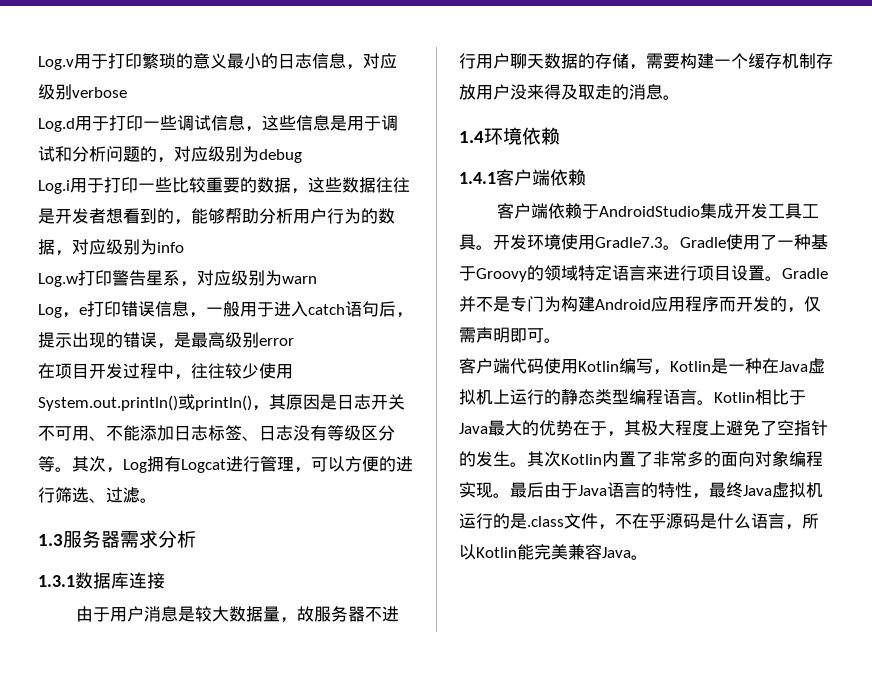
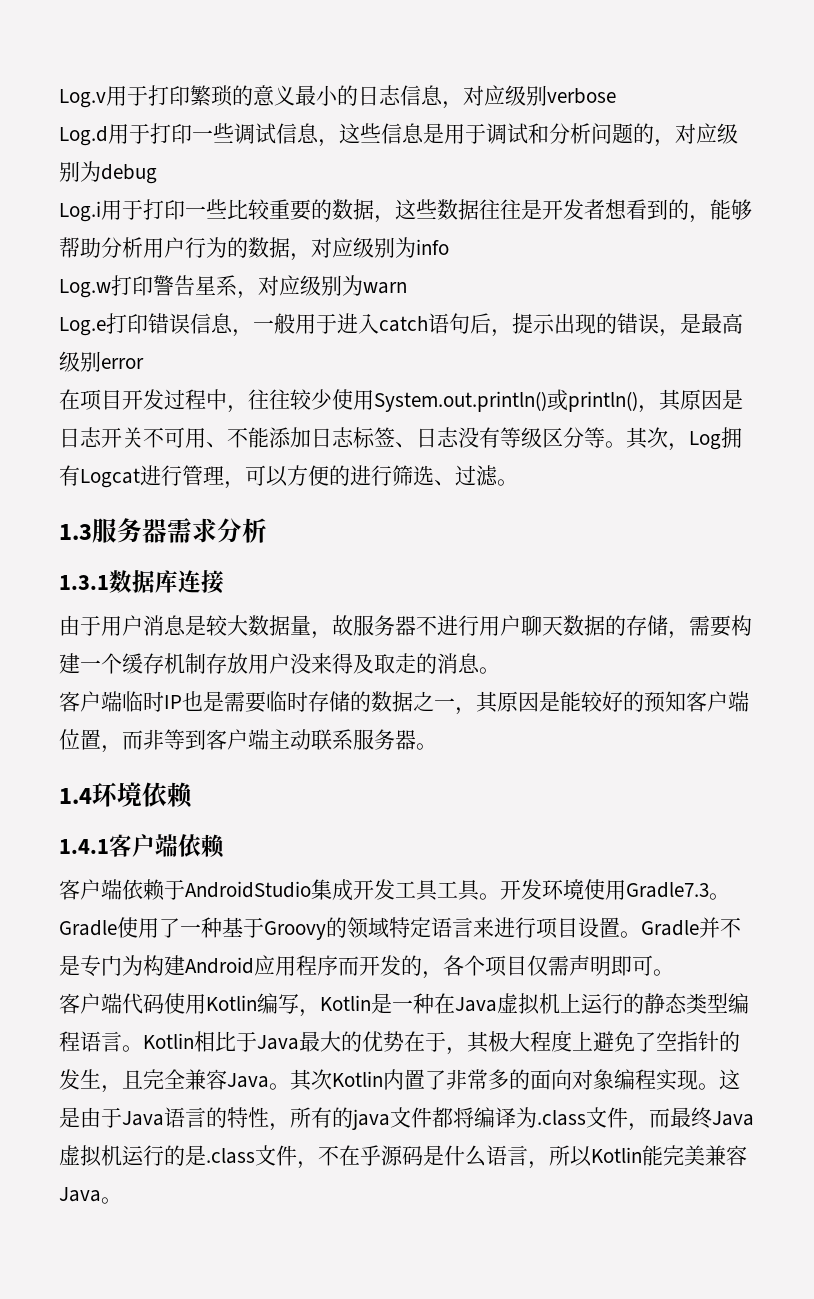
- Log，e打印错误信息，一般用于进入catch语句后，提示出现的错误，是最高级别error
+ Log.e打印错误信息，一般用于进入catch语句后，提示出现的错误，是最高级别error
+ 客户端临时IP也是需要临时存储的数据之一，其原因是能较好的预知客户端位置，而非等到客户端主动联系服务器。
- Gradle并不是专门为构建Android应用程序而开发的，仅需声明即可。
+ Gradle并不是专门为构建Android应用程序而开发的，各个项目仅需声明即可。
- Kotlin相比于Java最大的优势在于，其极大程度上避免了空指针的发生。
+ Kotlin相比于Java最大的优势在于，其极大程度上避免了空指针的发生，且完全兼容Java。
- 最后由于Java语言的特性，最终Java虚拟机运行的是.class文件，不在乎源码是什么语言，所以Kotlin能完美兼容Java。
+ 这是由于Java语言的特性，所有的java文件都将编译为.class文件，而最终Java虚拟机运行的是.class文件，不在乎源码是什么语言，所以Kotlin能完美兼容Java。

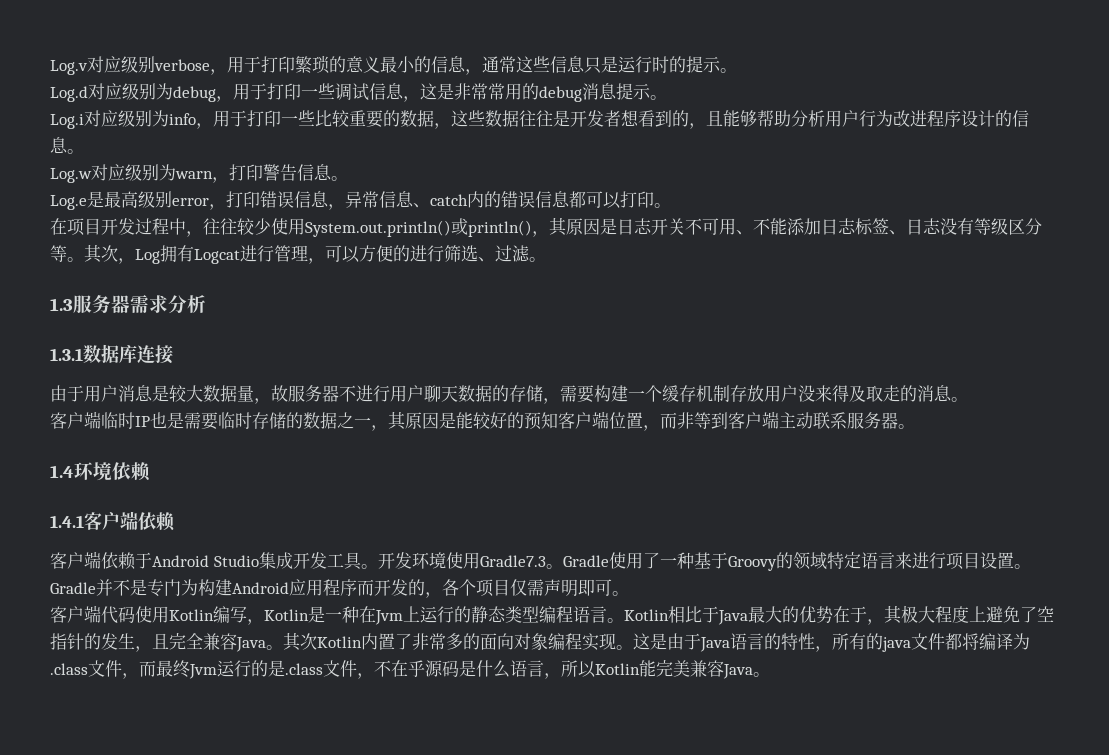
- Log.v用于打印繁琐的意义最小的日志信息，对应级别verbose
- Log.d用于打印一些调试信息，这些信息是用于调试和分析问题的，对应级别为debug
- Log.i用于打印一些比较重要的数据，这些数据往往是开发者想看到的，能够帮助分析用户行为的数据，对应级别为info
- Log.w打印警告星系，对应级别为warn
- Log.e打印错误信息，一般用于进入catch语句后，提示出现的错误，是最高级别error
+ Log.v对应级别verbose，用于打印繁琐的意义最小的信息，通常这些信息只是运行时的提示。
+ Log.d对应级别为debug，用于打印一些调试信息，这是非常常用的debug消息提示。
+ Log.i对应级别为info，用于打印一些比较重要的数据，这些数据往往是开发者想看到的，且能够帮助分析用户行为改进程序设计的信息。
+ Log.w对应级别为warn，打印警告信息。
+ Log.e是最高级别error，打印错误信息，异常信息、catch内的错误信息都可以打印。
- 客户端依赖于AndroidStudio集成开发工具工具。
+ 客户端依赖于Android Studio集成开发工具。
- 客户端代码使用Kotlin编写，Kotlin是一种在Java虚拟机上运行的静态类型编程语言。
+ 客户端代码使用Kotlin编写，Kotlin是一种在Jvm上运行的静态类型编程语言。
- 这是由于Java语言的特性，所有的java文件都将编译为.class文件，而最终Java虚拟机运行的是.class文件，不在乎源码是什么语言，所以Kotlin能完美兼容Java。
+ 这是由于Java语言的特性，所有的java文件都将编译为.class文件，而最终Jvm运行的是.class文件，不在乎源码是什么语言，所以Kotlin能完美兼容Java。

